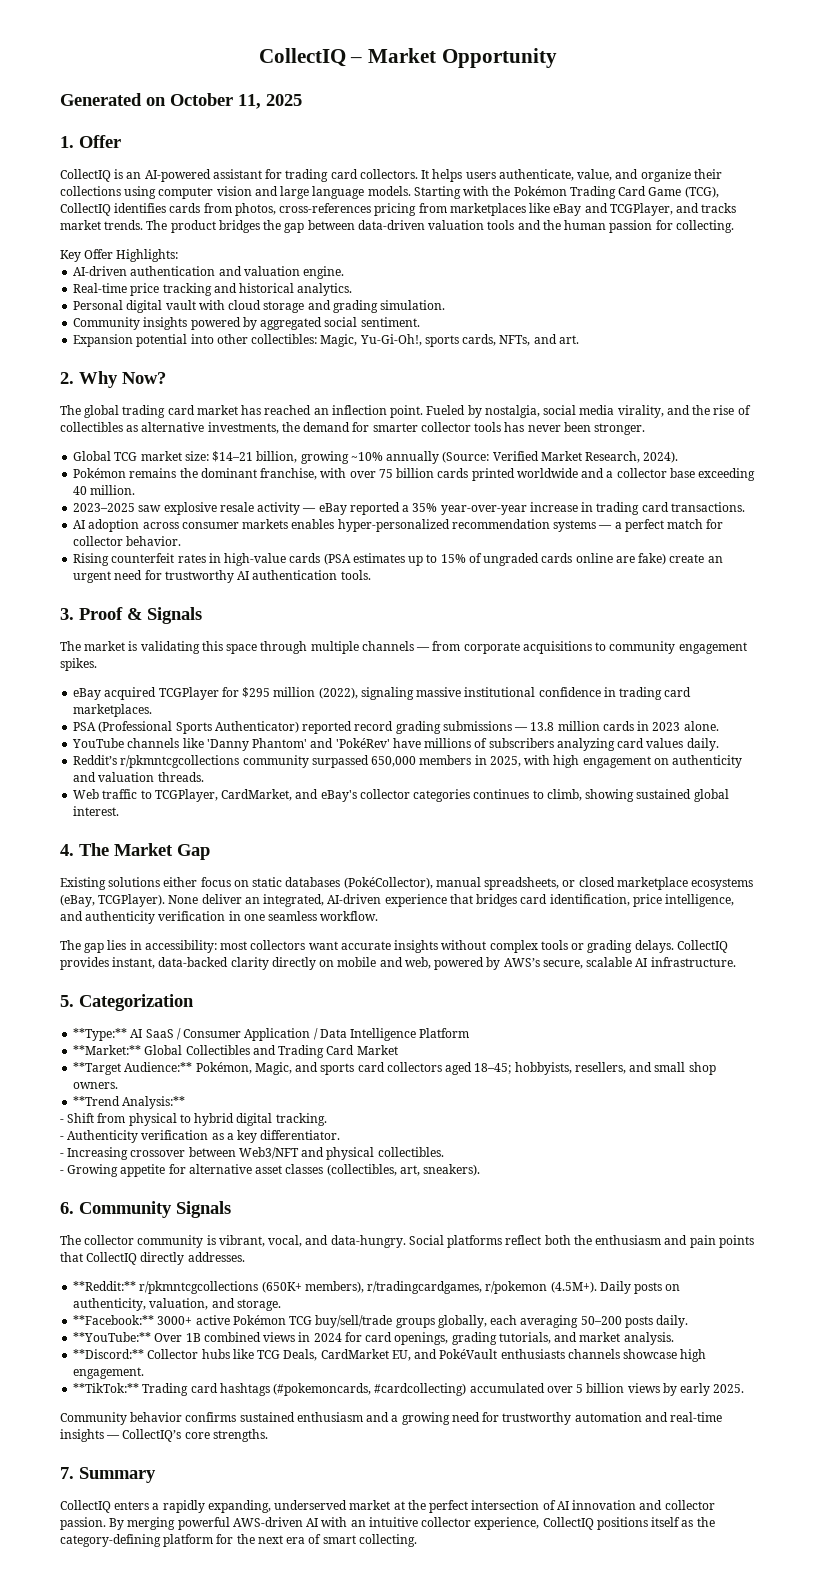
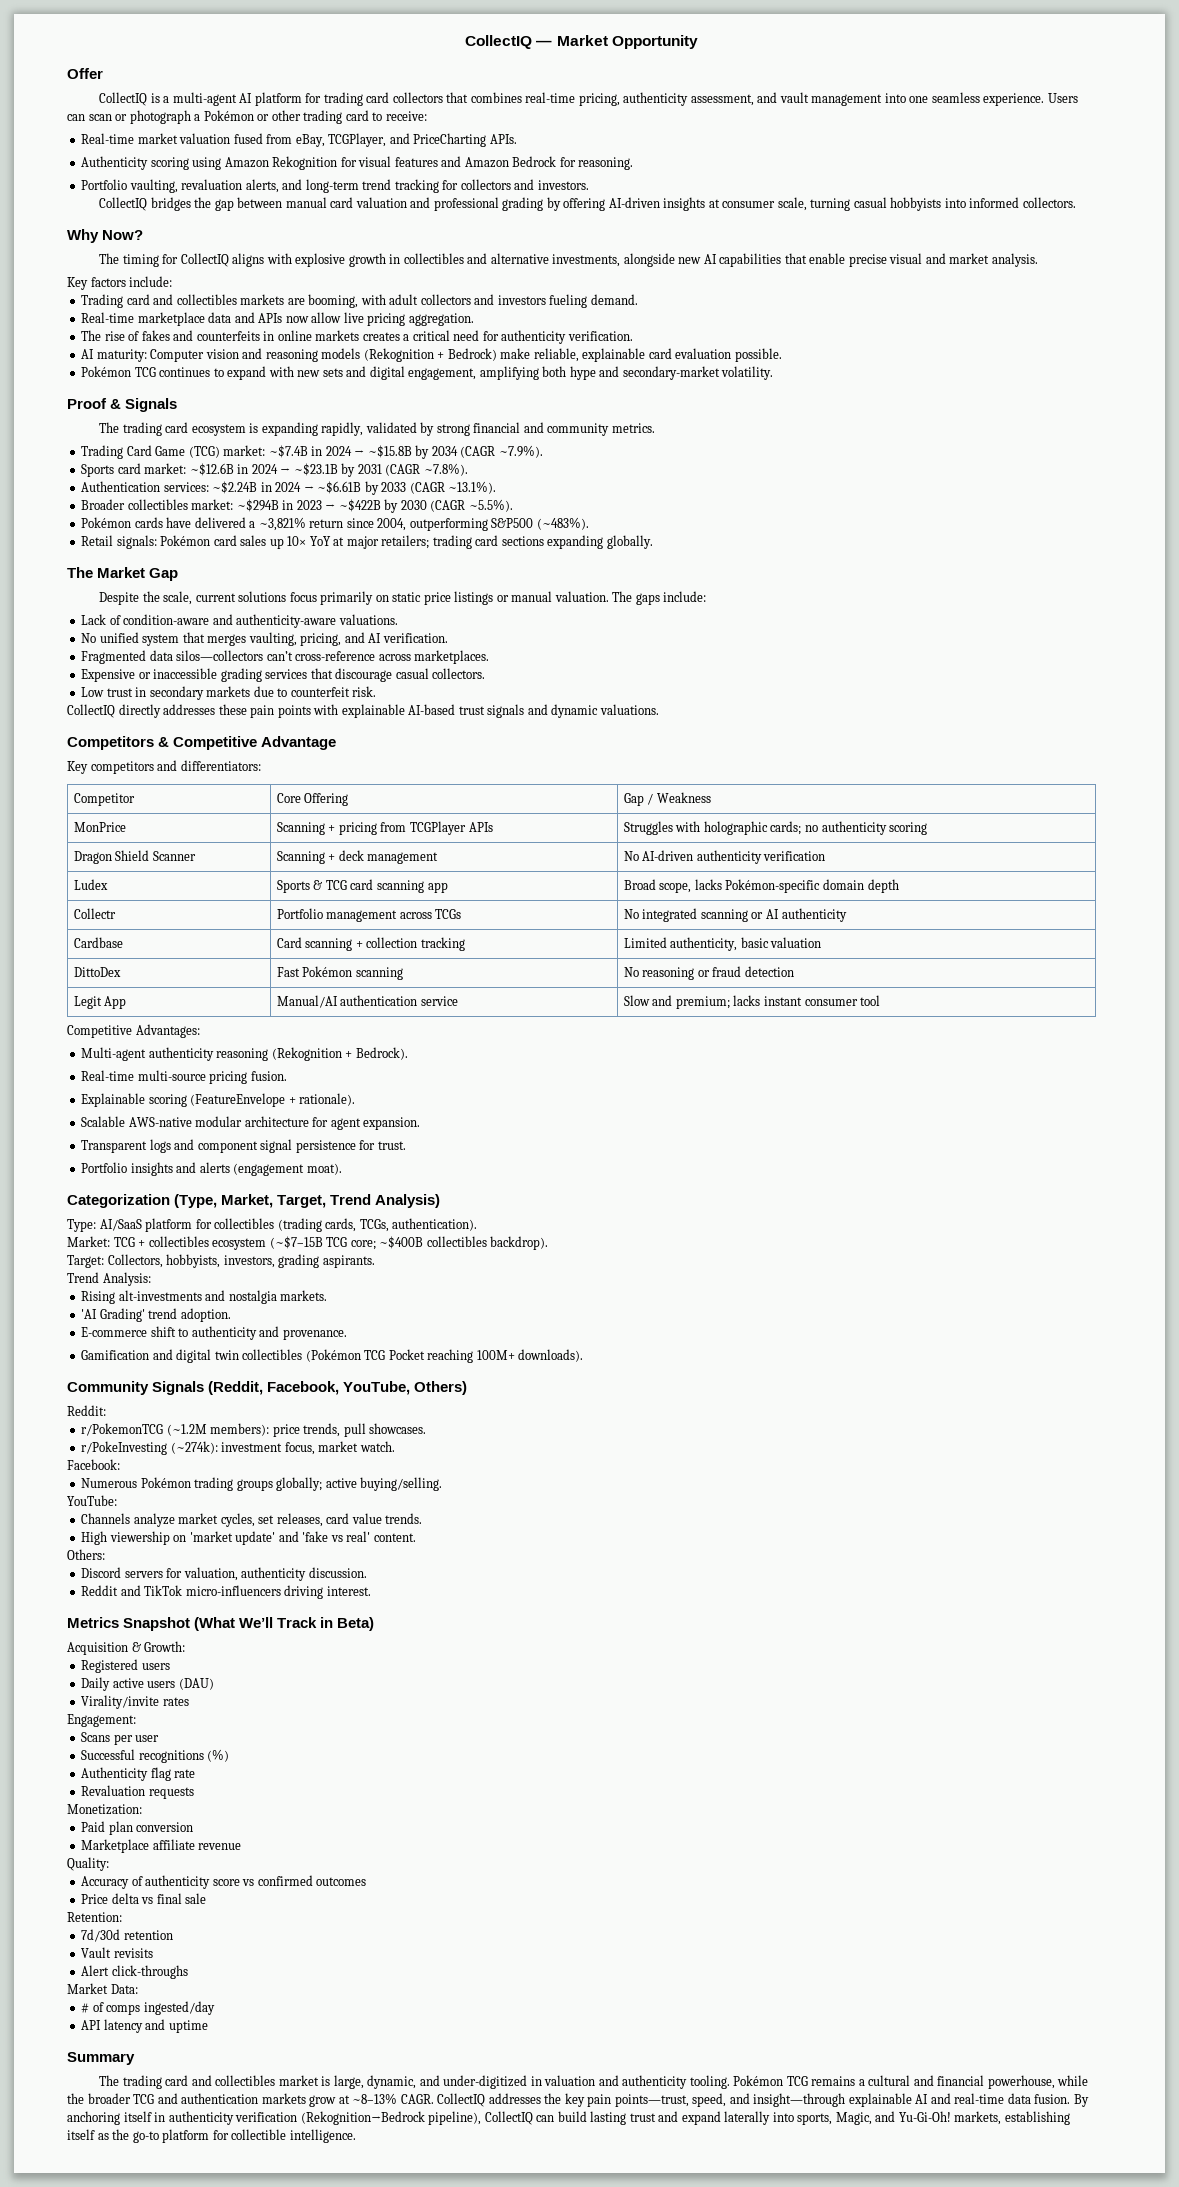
- CollectIQ – Market Opportunity
+ CollectIQ — Market Opportunity
- Generated on October 11, 2025
- 1. Offer
- CollectIQ is an AI-powered assistant for trading card collectors. It helps users authenticate, value, and organize their collections using computer vision and large language models. Starting with the Pokémon Trading Card Game (TCG), CollectIQ identifies cards from photos, cross-references pricing from marketplaces like eBay and TCGPlayer, and tracks market trends. The product bridges the gap between data-driven valuation tools and the human passion for collecting.
- Key Offer Highlights:
- AI-driven authentication and valuation engine.
- Real-time price tracking and historical analytics.
- Personal digital vault with cloud storage and grading simulation.
- Community insights powered by aggregated social sentiment.
- Expansion potential into other collectibles: Magic, Yu-Gi-Oh!, sports cards, NFTs, and art.
- 2. Why Now?
- The global trading card market has reached an inflection point. Fueled by nostalgia, social media virality, and the rise of collectibles as alternative investments, the demand for smarter collector tools has never been stronger.
- Global TCG market size: $14–21 billion, growing ~10% annually (Source: Verified Market Research, 2024).
- Pokémon remains the dominant franchise, with over 75 billion cards printed worldwide and a collector base exceeding 40 million.
- 2023–2025 saw explosive resale activity — eBay reported a 35% year-over-year increase in trading card transactions.
- AI adoption across consumer markets enables hyper-personalized recommendation systems — a perfect match for collector behavior.
- Rising counterfeit rates in high-value cards (PSA estimates up to 15% of ungraded cards online are fake) create an urgent need for trustworthy AI authentication tools.
- 3. Proof & Signals
- The market is validating this space through multiple channels — from corporate acquisitions to community engagement spikes.
- eBay acquired TCGPlayer for $295 million (2022), signaling massive institutional confidence in trading card marketplaces.
- PSA (Professional Sports Authenticator) reported record grading submissions — 13.8 million cards in 2023 alone.
- YouTube channels like 'Danny Phantom' and 'PokéRev' have millions of subscribers analyzing card values daily.
- Reddit’s r/pkmntcgcollections community surpassed 650,000 members in 2025, with high engagement on authenticity and valuation threads.
- Web traffic to TCGPlayer, CardMarket, and eBay's collector categories continues to climb, showing sustained global interest.
- 4. The Market Gap
- Existing solutions either focus on static databases (PokéCollector), manual spreadsheets, or closed marketplace ecosystems (eBay, TCGPlayer). None deliver an integrated, AI-driven experience that bridges card identification, price intelligence, and authenticity verification in one seamless workflow.
- The gap lies in accessibility: most collectors want accurate insights without complex tools or grading delays. CollectIQ provides instant, data-backed clarity directly on mobile and web, powered by AWS’s secure, scalable AI infrastructure.
- 5. Categorization
- **Type:** AI SaaS / Consumer Application / Data Intelligence Platform
- **Market:** Global Collectibles and Trading Card Market
- **Target Audience:** Pokémon, Magic, and sports card collectors aged 18–45; hobbyists, resellers, and small shop owners.
- **Trend Analysis:**
- - Shift from physical to hybrid digital tracking.
- - Authenticity verification as a key differentiator.
- - Increasing crossover between Web3/NFT and physical collectibles.
- - Growing appetite for alternative asset classes (collectibles, art, sneakers).
- 6. Community Signals
- The collector community is vibrant, vocal, and data-hungry. Social platforms reflect both the enthusiasm and pain points that CollectIQ directly addresses.
- **Reddit:** r/pkmntcgcollections (650K+ members), r/tradingcardgames, r/pokemon (4.5M+). Daily posts on authenticity, valuation, and storage.
- **Facebook:** 3000+ active Pokémon TCG buy/sell/trade groups globally, each averaging 50–200 posts daily.
- **YouTube:** Over 1B combined views in 2024 for card openings, grading tutorials, and market analysis.
- **Discord:** Collector hubs like TCG Deals, CardMarket EU, and PokéVault enthusiasts channels showcase high engagement.
- **TikTok:** Trading card hashtags (#pokemoncards, #cardcollecting) accumulated over 5 billion views by early 2025.
- Community behavior confirms sustained enthusiasm and a growing need for trustworthy automation and real-time insights — CollectIQ’s core strengths.
- 7. Summary
- CollectIQ enters a rapidly expanding, underserved market at the perfect intersection of AI innovation and collector passion. By merging powerful AWS-driven AI with an intuitive collector experience, CollectIQ positions itself as the category-defining platform for the next era of smart collecting.
+ Offer
+ CollectIQ is a multi-agent AI platform for trading card collectors that combines real-time pricing, authenticity assessment, and vault management into one seamless experience. Users can scan or photograph a Pokémon or other trading card to receive:
+ Real-time market valuation fused from eBay, TCGPlayer, and PriceCharting APIs.
+ Authenticity scoring using Amazon Rekognition for visual features and Amazon Bedrock for reasoning.
+ Portfolio vaulting, revaluation alerts, and long-term trend tracking for collectors and investors.
+ CollectIQ bridges the gap between manual card valuation and professional grading by offering AI-driven insights at consumer scale, turning casual hobbyists into informed collectors.
+ Why Now?
+ The timing for CollectIQ aligns with explosive growth in collectibles and alternative investments, alongside new AI capabilities that enable precise visual and market analysis.
+ Key factors include:
+ Trading card and collectibles markets are booming, with adult collectors and investors fueling demand.
+ Real-time marketplace data and APIs now allow live pricing aggregation.
+ The rise of fakes and counterfeits in online markets creates a critical need for authenticity verification.
+ AI maturity: Computer vision and reasoning models (Rekognition + Bedrock) make reliable, explainable card evaluation possible.
+ Pokémon TCG continues to expand with new sets and digital engagement, amplifying both hype and secondary-market volatility.
+ Proof & Signals
+ The trading card ecosystem is expanding rapidly, validated by strong financial and community metrics.
+ Trading Card Game (TCG) market: ~$7.4B in 2024 → ~$15.8B by 2034 (CAGR ~7.9%).
+ Sports card market: ~$12.6B in 2024 → ~$23.1B by 2031 (CAGR ~7.8%).
+ Authentication services: ~$2.24B in 2024 → ~$6.61B by 2033 (CAGR ~13.1%).
+ Broader collectibles market: ~$294B in 2023 → ~$422B by 2030 (CAGR ~5.5%).
+ Pokémon cards have delivered a ~3,821% return since 2004, outperforming S&P500 (~483%).
+ Retail signals: Pokémon card sales up 10× YoY at major retailers; trading card sections expanding globally.
+ The Market Gap
+ Despite the scale, current solutions focus primarily on static price listings or manual valuation. The gaps include:
+ Lack of condition-aware and authenticity-aware valuations.
+ No unified system that merges vaulting, pricing, and AI verification.
+ Fragmented data silos—collectors can’t cross-reference across marketplaces.
+ Expensive or inaccessible grading services that discourage casual collectors.
+ Low trust in secondary markets due to counterfeit risk.
+ CollectIQ directly addresses these pain points with explainable AI-based trust signals and dynamic valuations.
+ Competitors & Competitive Advantage
+ Key competitors and differentiators:
+ Competitor | Core Offering | Gap / Weakness
+ MonPrice | Scanning + pricing from TCGPlayer APIs | Struggles with holographic cards; no authenticity scoring
+ Dragon Shield Scanner | Scanning + deck management | No AI-driven authenticity verification
+ Ludex | Sports & TCG card scanning app | Broad scope, lacks Pokémon-specific domain depth
+ Collectr | Portfolio management across TCGs | No integrated scanning or AI authenticity
+ Cardbase | Card scanning + collection tracking | Limited authenticity, basic valuation
+ DittoDex | Fast Pokémon scanning | No reasoning or fraud detection
+ Legit App | Manual/AI authentication service | Slow and premium; lacks instant consumer tool
+ Competitive Advantages:
+ Multi-agent authenticity reasoning (Rekognition + Bedrock).
+ Real-time multi-source pricing fusion.
+ Explainable scoring (FeatureEnvelope + rationale).
+ Scalable AWS-native modular architecture for agent expansion.
+ Transparent logs and component signal persistence for trust.
+ Portfolio insights and alerts (engagement moat).
+ Categorization (Type, Market, Target, Trend Analysis)
+ Type: AI/SaaS platform for collectibles (trading cards, TCGs, authentication).
+ Market: TCG + collectibles ecosystem (~$7–15B TCG core; ~$400B collectibles backdrop).
+ Target: Collectors, hobbyists, investors, grading aspirants.
+ Trend Analysis:
+ Rising alt-investments and nostalgia markets.
+ 'AI Grading' trend adoption.
+ E-commerce shift to authenticity and provenance.
+ Gamification and digital twin collectibles (Pokémon TCG Pocket reaching 100M+ downloads).
+ Community Signals (Reddit, Facebook, YouTube, Others)
+ Reddit:
+ r/PokemonTCG (~1.2M members): price trends, pull showcases.
+ r/PokeInvesting (~274k): investment focus, market watch.
+ Facebook:
+ Numerous Pokémon trading groups globally; active buying/selling.
+ YouTube:
+ Channels analyze market cycles, set releases, card value trends.
+ High viewership on 'market update' and 'fake vs real' content.
+ Others:
+ Discord servers for valuation, authenticity discussion.
+ Reddit and TikTok micro-influencers driving interest.
+ Metrics Snapshot (What We’ll Track in Beta)
+ Acquisition & Growth:
+ Registered users
+ Daily active users (DAU)
+ Virality/invite rates
+ Engagement:
+ Scans per user
+ Successful recognitions (%)
+ Authenticity flag rate
+ Revaluation requests
+ Monetization:
+ Paid plan conversion
+ Marketplace affiliate revenue
+ Quality:
+ Accuracy of authenticity score vs confirmed outcomes
+ Price delta vs final sale
+ Retention:
+ 7d/30d retention
+ Vault revisits
+ Alert click-throughs
+ Market Data:
+ # of comps ingested/day
+ API latency and uptime
+ Summary
+ The trading card and collectibles market is large, dynamic, and under-digitized in valuation and authenticity tooling. Pokémon TCG remains a cultural and financial powerhouse, while the broader TCG and authentication markets grow at ~8–13% CAGR. CollectIQ addresses the key pain points—trust, speed, and insight—through explainable AI and real-time data fusion. By anchoring itself in authenticity verification (Rekognition→Bedrock pipeline), CollectIQ can build lasting trust and expand laterally into sports, Magic, and Yu-Gi-Oh! markets, establishing itself as the go-to platform for collectible intelligence.

